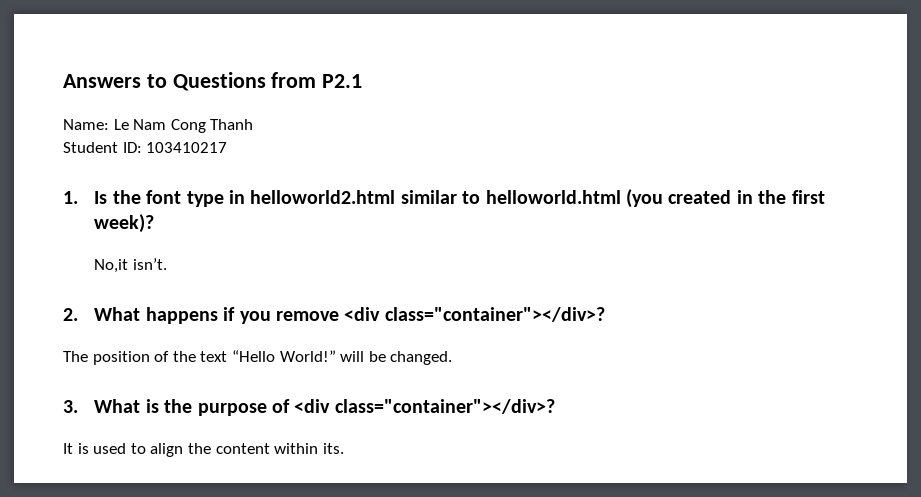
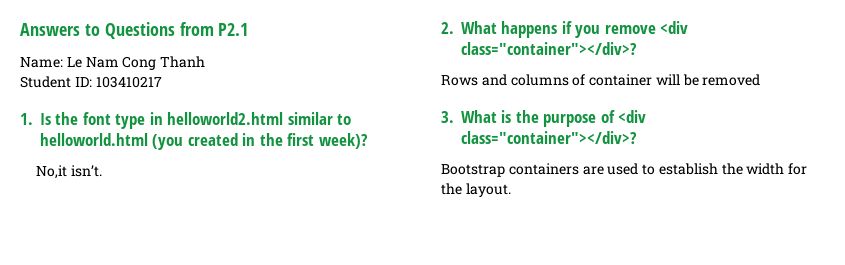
- The position of the text “Hello World!” will be changed.
+ Rows and columns of container will be removed
- It is used to align the content within its.
+ Bootstrap containers are used to establish the width for the layout.

